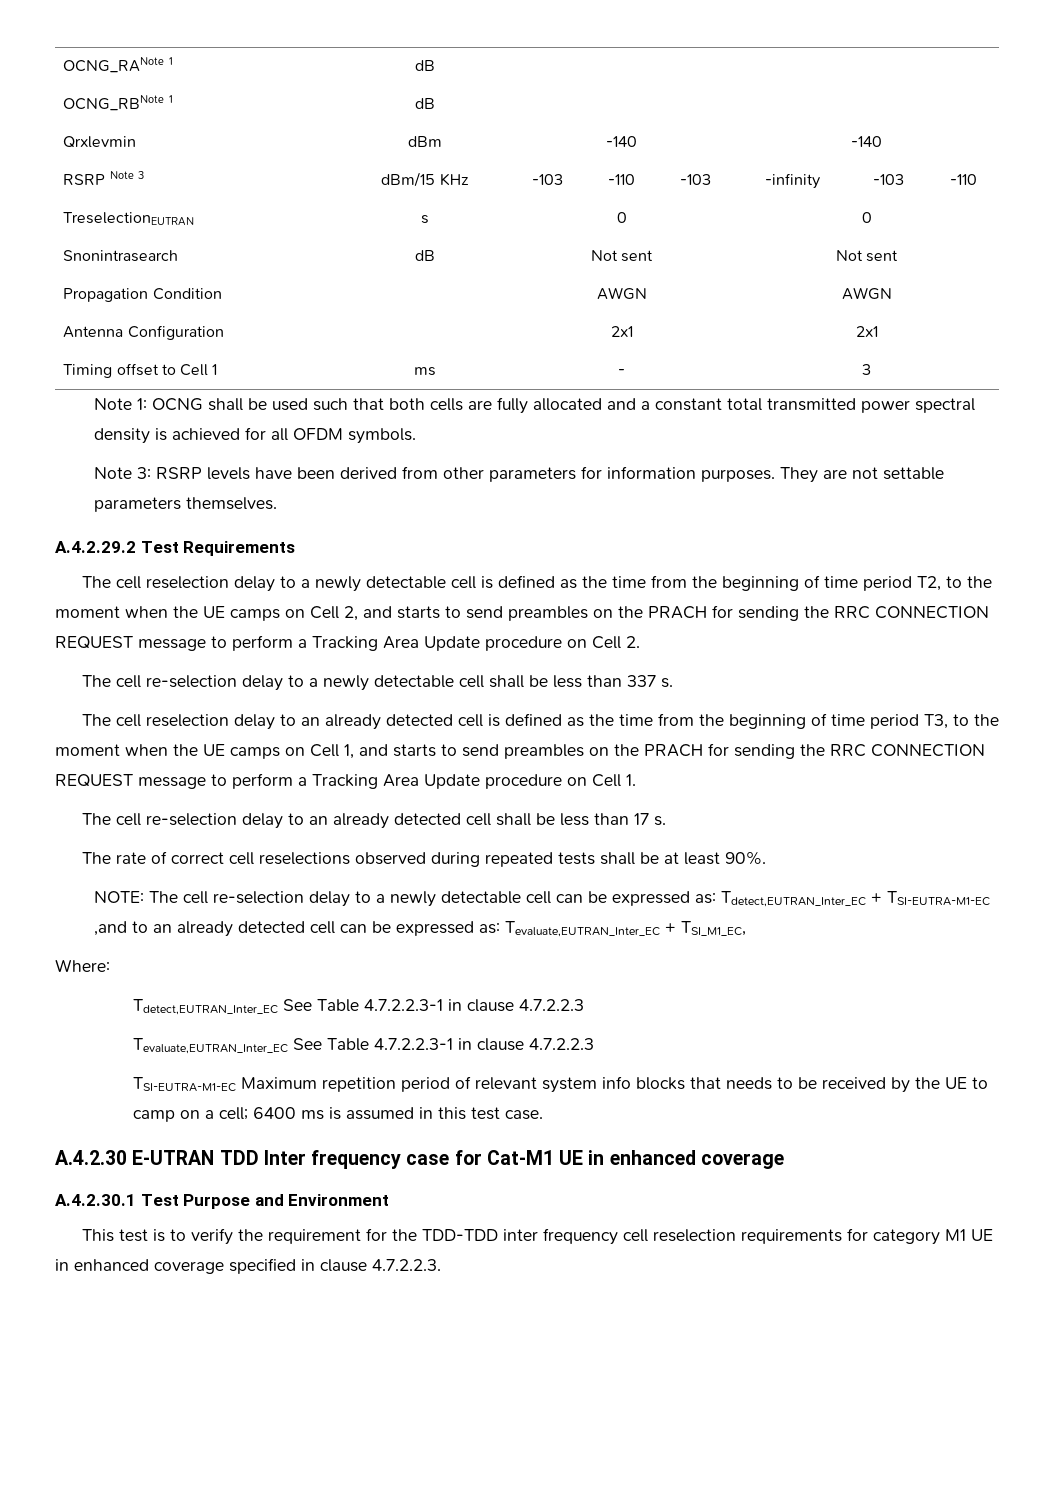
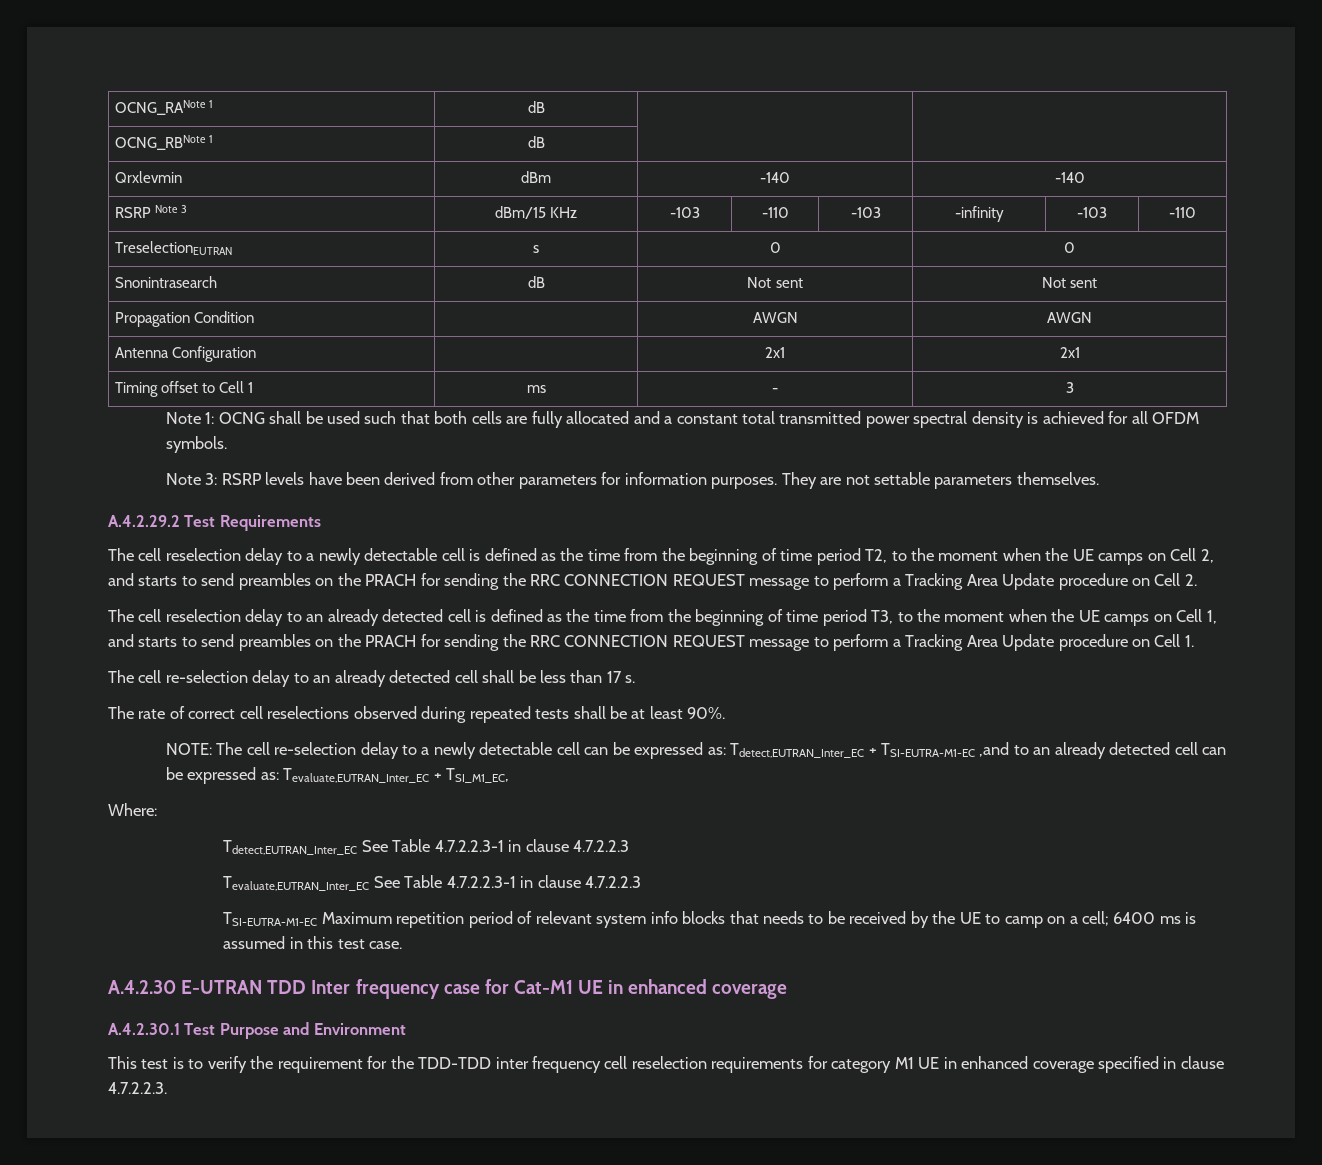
- The cell re-selection delay to a newly detectable cell shall be less than 337 s.

